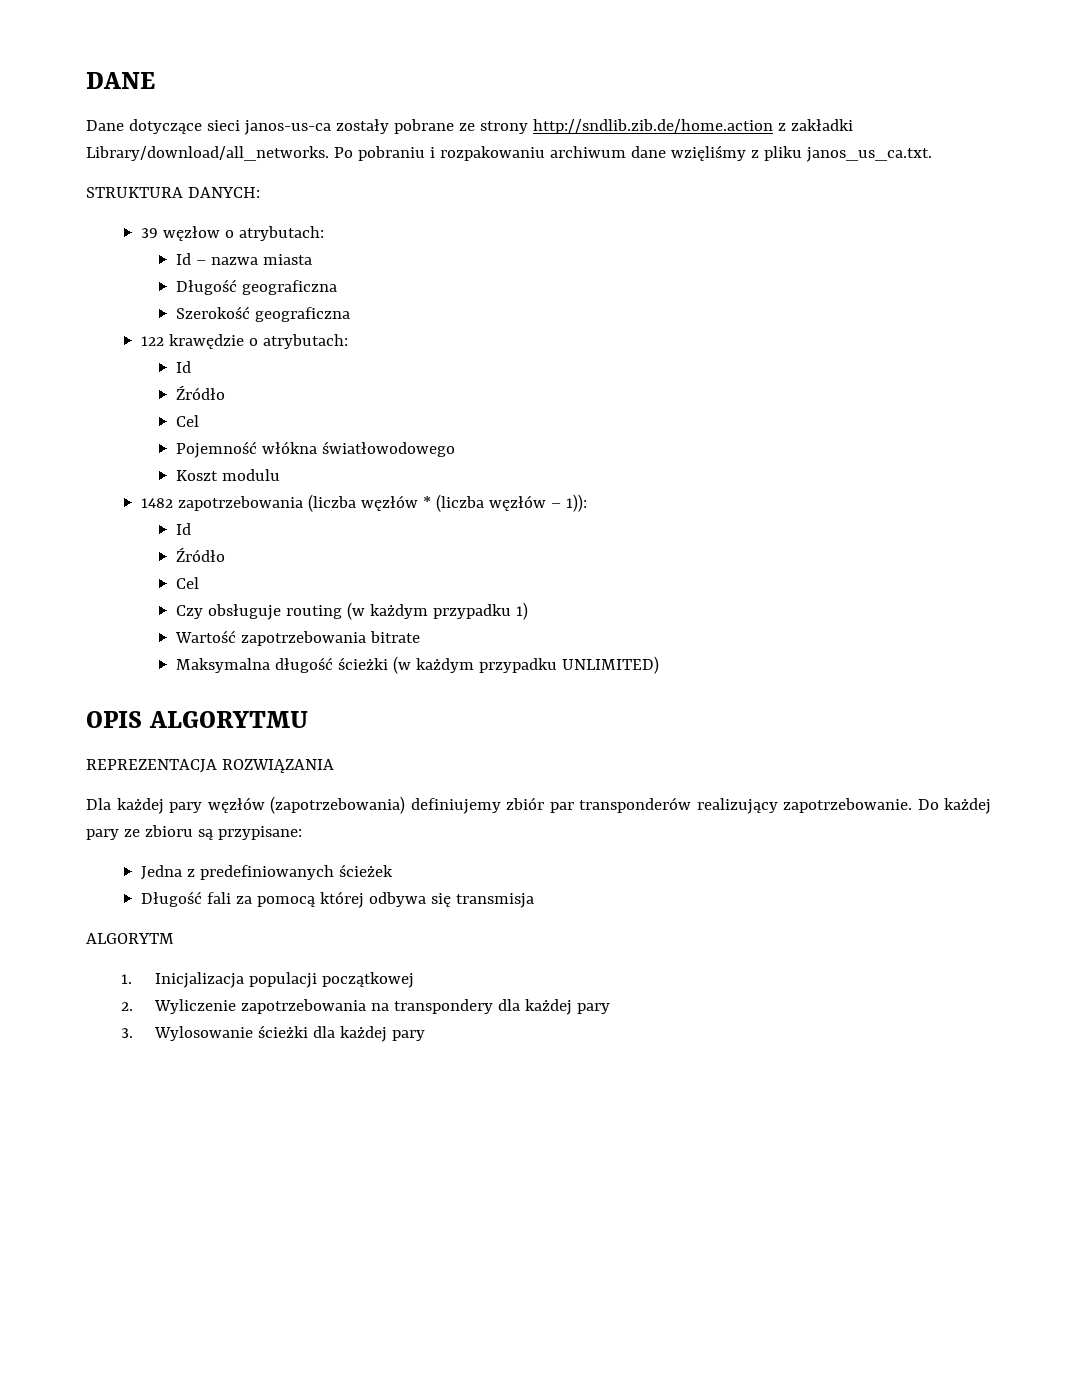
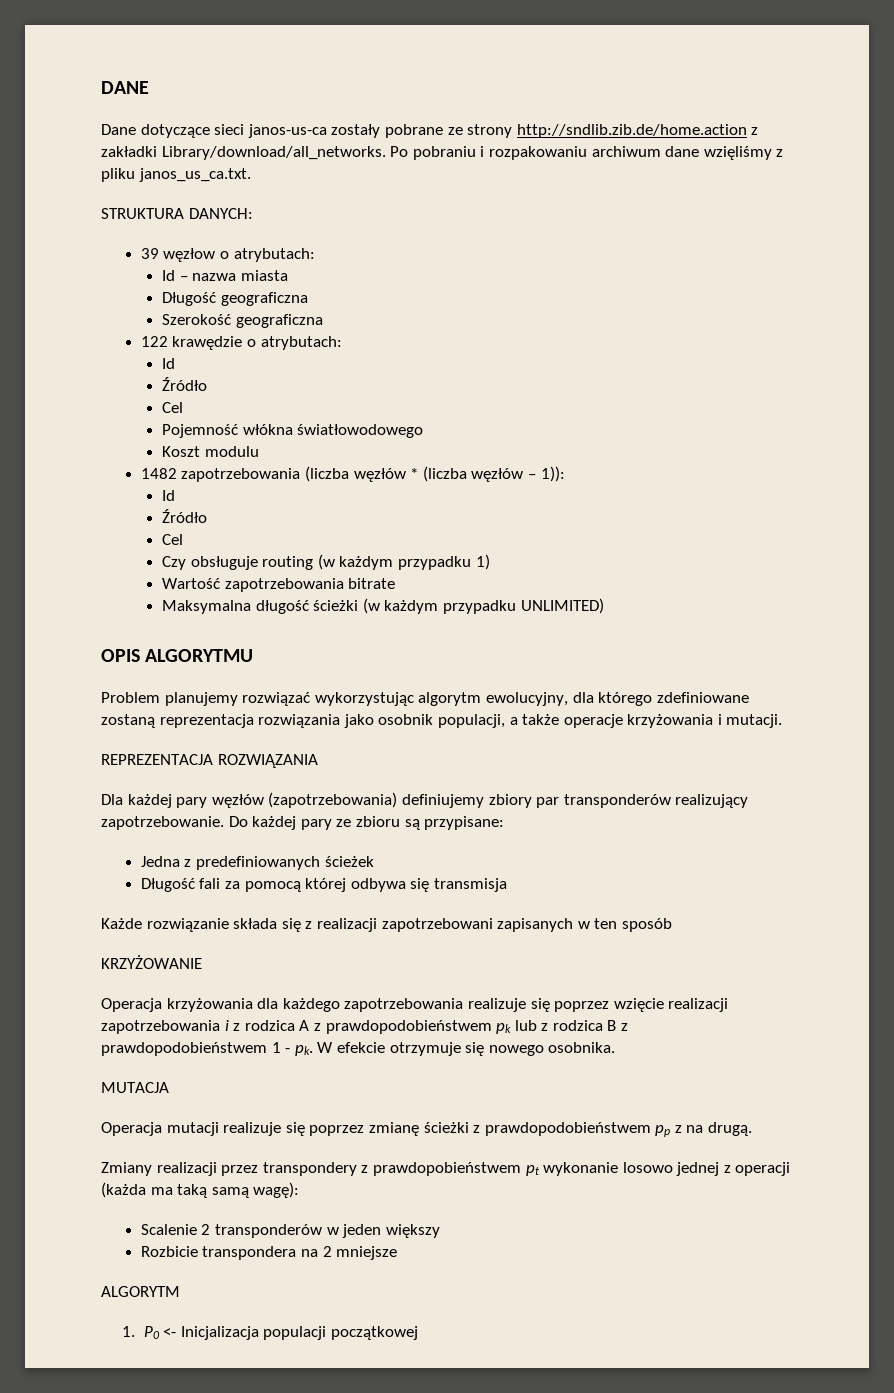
+ Problem planujemy rozwiązać wykorzystując algorytm ewolucyjny, dla którego zdefiniowane zostaną reprezentacja rozwiązania jako osobnik populacji, a także operacje krzyżowania i mutacji.
- Dla każdej pary węzłów (zapotrzebowania) definiujemy zbiór par transponderów realizujący zapotrzebowanie.
+ Dla każdej pary węzłów (zapotrzebowania) definiujemy zbiory par transponderów realizujący zapotrzebowanie.
+ Każde rozwiązanie składa się z realizacji zapotrzebowani zapisanych w ten sposób
+ KRZYŻOWANIE
+ Operacja krzyżowania dla każdego zapotrzebowania realizuje się poprzez wzięcie realizacji zapotrzebowania i z rodzica A z prawdopodobieństwem pk lub z rodzica B z prawdopodobieństwem 1 - pk. W efekcie otrzymuje się nowego osobnika.
+ MUTACJA
+ Operacja mutacji realizuje się poprzez zmianę ścieżki z prawdopodobieństwem pp z na drugą.
+ Zmiany realizacji przez transpondery z prawdopobieństwem pt wykonanie losowo jednej z operacji (każda ma taką samą wagę):
+ Scalenie 2 transponderów w jeden większy
+ Rozbicie transpondera na 2 mniejsze
- 1. Inicjalizacja populacji początkowej
+ 1. P0 <- Inicjalizacja populacji początkowej
- 2. Wyliczenie zapotrzebowania na transpondery dla każdej pary
- 3. Wylosowanie ścieżki dla każdej pary

